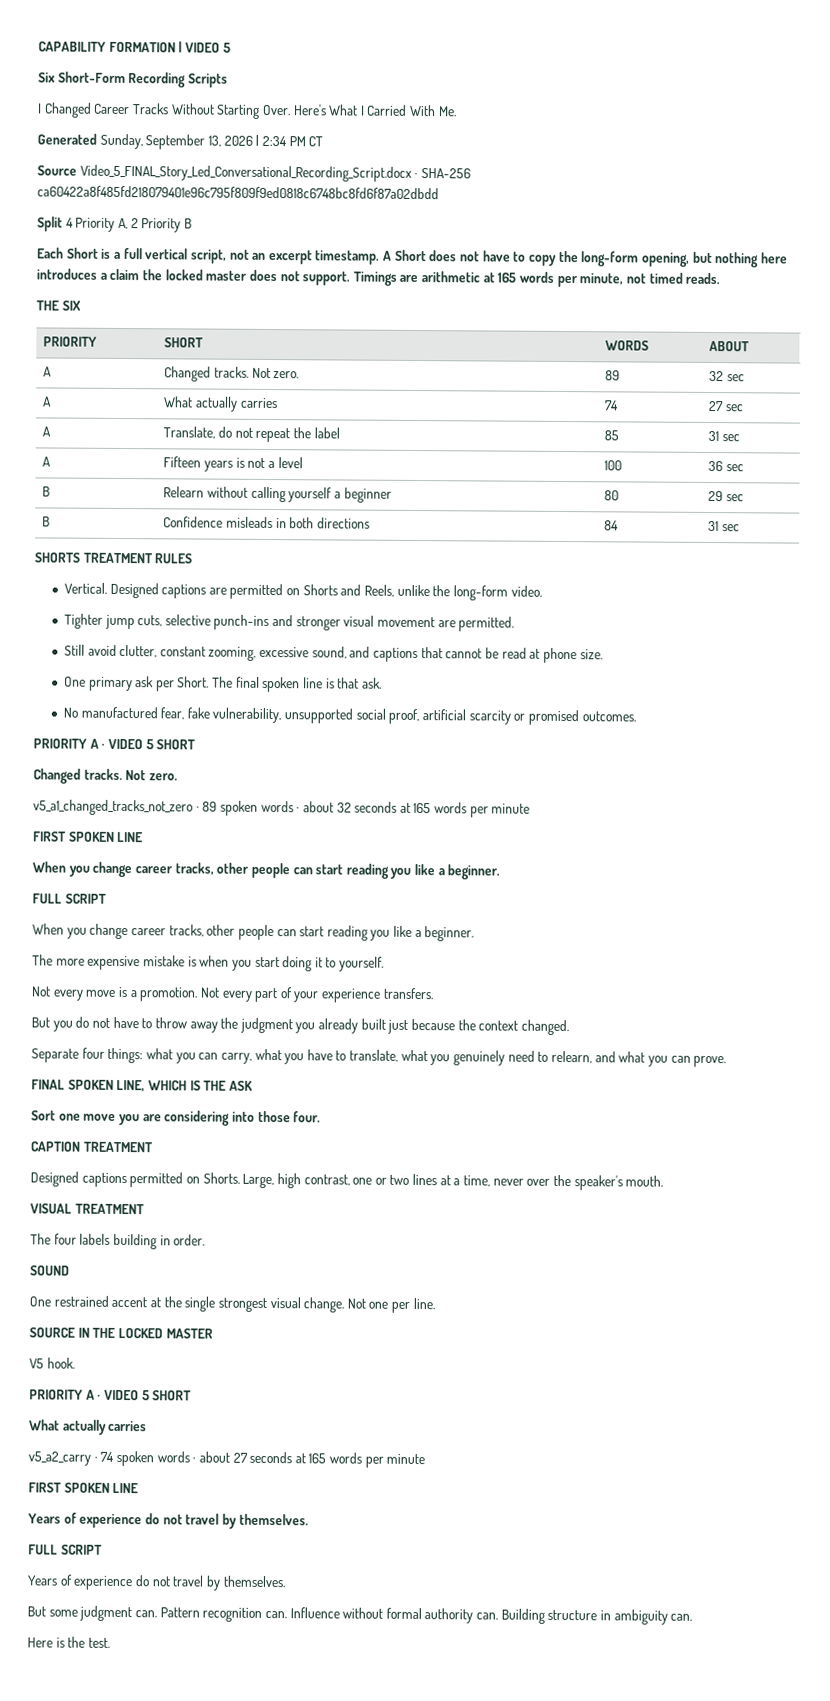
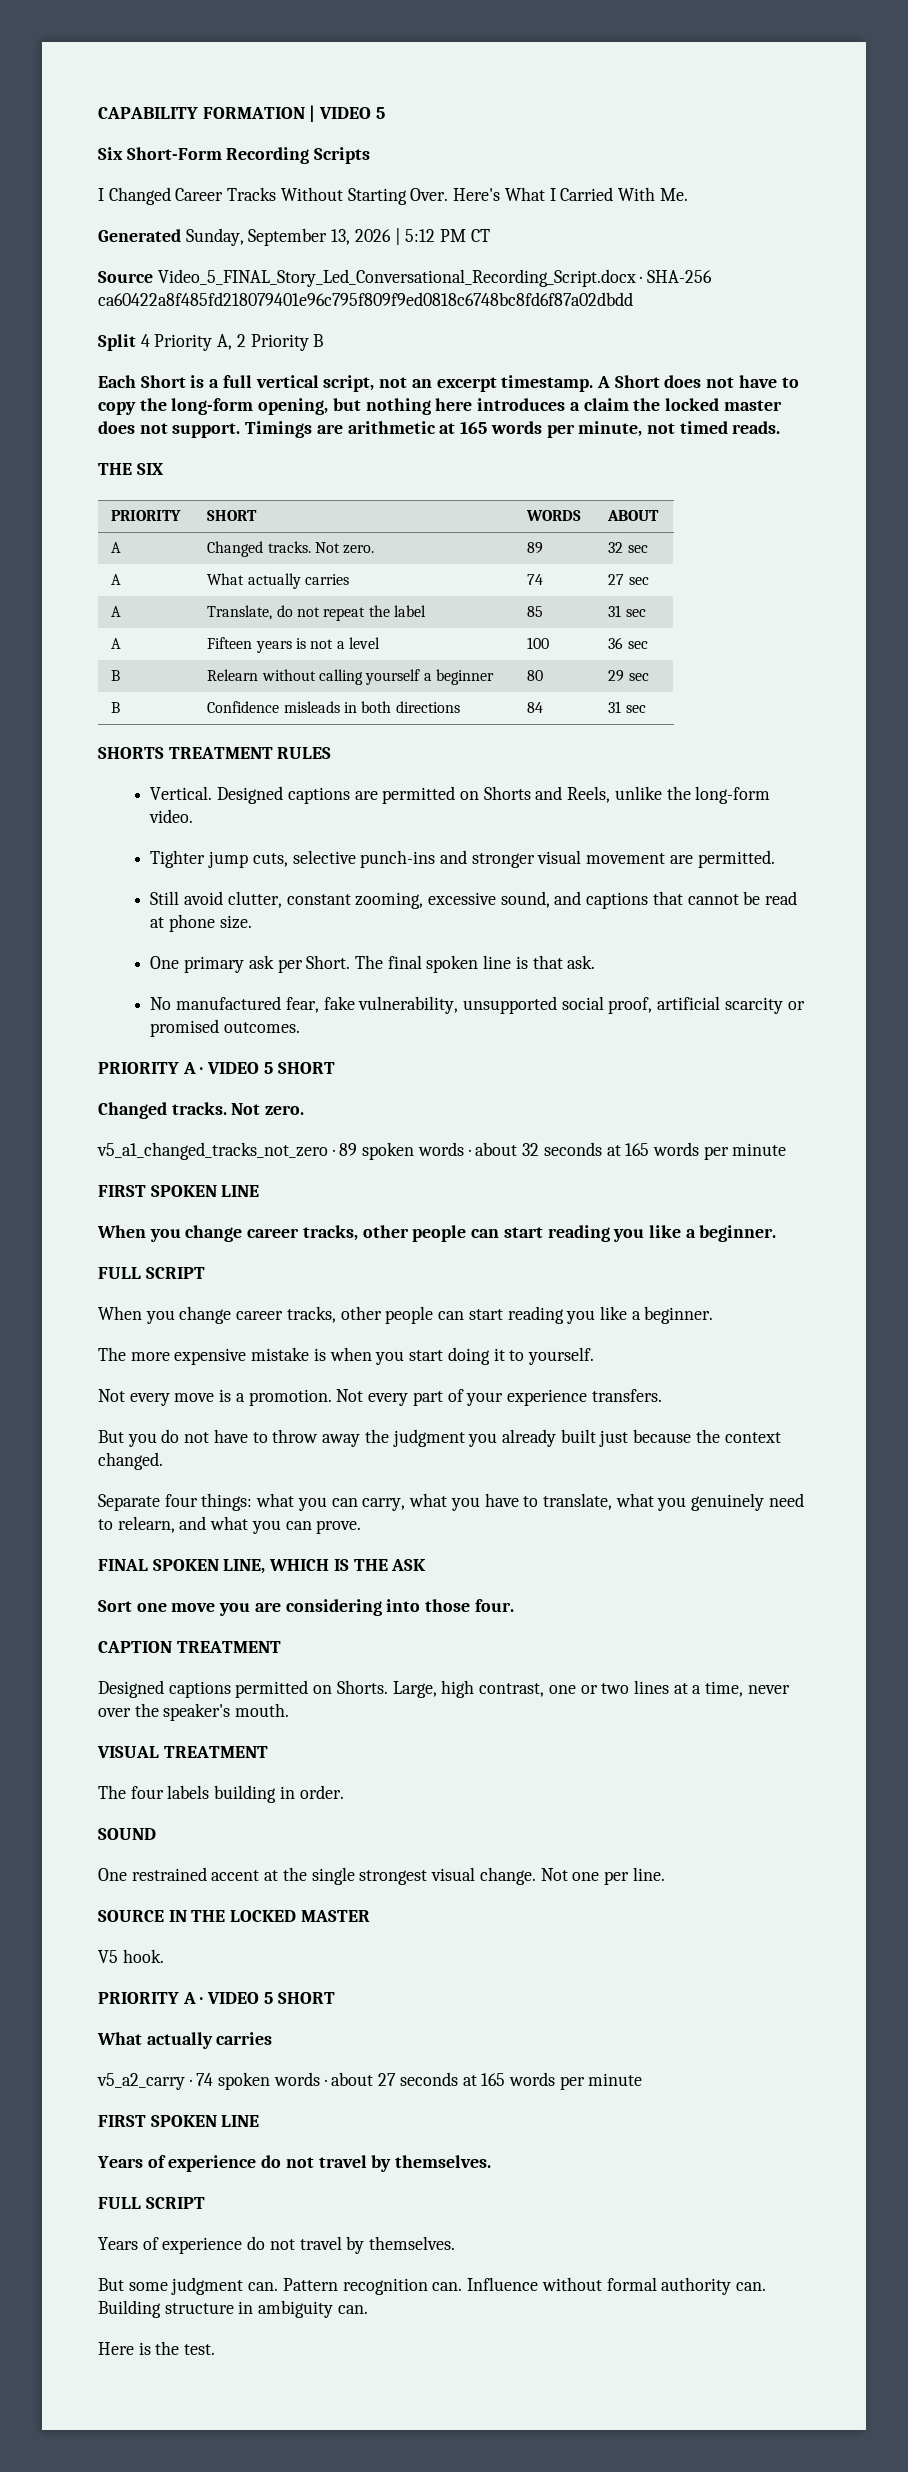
- Generated Sunday, September 13, 2026 | 2:34 PM CT
+ Generated Sunday, September 13, 2026 | 5:12 PM CT

